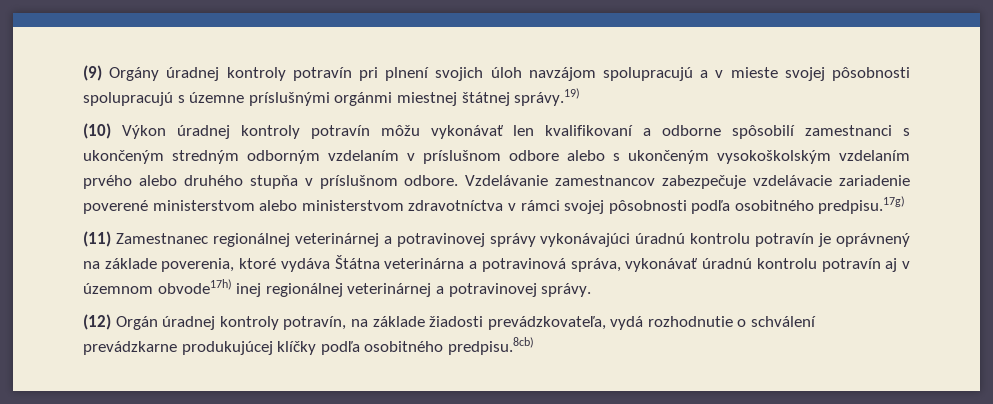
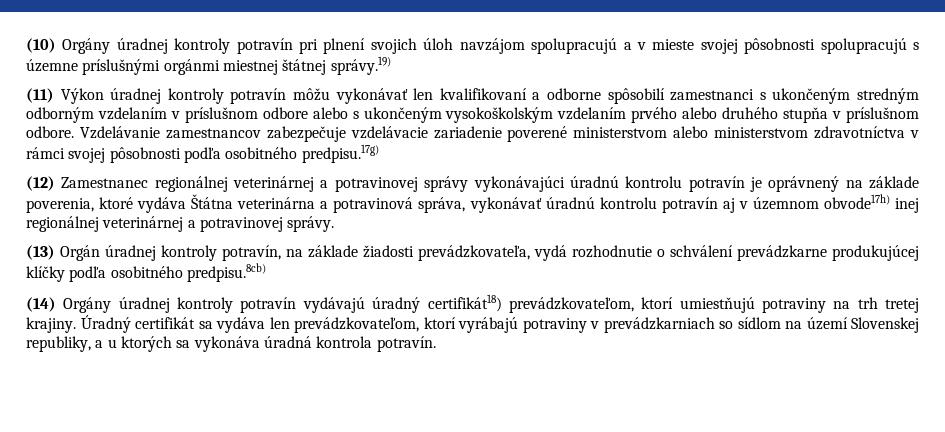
- (9) Orgány úradnej kontroly potravín pri plnení svojich úloh navzájom spolupracujú a v mieste svojej pôsobnosti spolupracujú s územne príslušnými orgánmi miestnej štátnej správy.19)
+ (10) Orgány úradnej kontroly potravín pri plnení svojich úloh navzájom spolupracujú a v mieste svojej pôsobnosti spolupracujú s územne príslušnými orgánmi miestnej štátnej správy.19)
- (10) Výkon úradnej kontroly potravín môžu vykonávať len kvalifikovaní a odborne spôsobilí zamestnanci s ukončeným stredným odborným vzdelaním v príslušnom odbore alebo s ukončeným vysokoškolským vzdelaním prvého alebo druhého stupňa v príslušnom odbore.
+ (11) Výkon úradnej kontroly potravín môžu vykonávať len kvalifikovaní a odborne spôsobilí zamestnanci s ukončeným stredným odborným vzdelaním v príslušnom odbore alebo s ukončeným vysokoškolským vzdelaním prvého alebo druhého stupňa v príslušnom odbore.
- (11) Zamestnanec regionálnej veterinárnej a potravinovej správy vykonávajúci úradnú kontrolu potravín je oprávnený na základe poverenia, ktoré vydáva Štátna veterinárna a potravinová správa, vykonávať úradnú kontrolu potravín aj v územnom obvode17h) inej regionálnej veterinárnej a potravinovej správy.
+ (12) Zamestnanec regionálnej veterinárnej a potravinovej správy vykonávajúci úradnú kontrolu potravín je oprávnený na základe poverenia, ktoré vydáva Štátna veterinárna a potravinová správa, vykonávať úradnú kontrolu potravín aj v územnom obvode17h) inej regionálnej veterinárnej a potravinovej správy.
- (12) Orgán úradnej kontroly potravín, na základe žiadosti prevádzkovateľa, vydá rozhodnutie o schválení prevádzkarne produkujúcej klíčky podľa osobitného predpisu.8cb)
+ (13) Orgán úradnej kontroly potravín, na základe žiadosti prevádzkovateľa, vydá rozhodnutie o schválení prevádzkarne produkujúcej klíčky podľa osobitného predpisu.8cb)
+ (14) Orgány úradnej kontroly potravín vydávajú úradný certifikát18) prevádzkovateľom, ktorí umiestňujú potraviny na trh tretej krajiny. Úradný certifikát sa vydáva len prevádzkovateľom, ktorí vyrábajú potraviny v prevádzkarniach so sídlom na území Slovenskej republiky, a u ktorých sa vykonáva úradná kontrola potravín.

